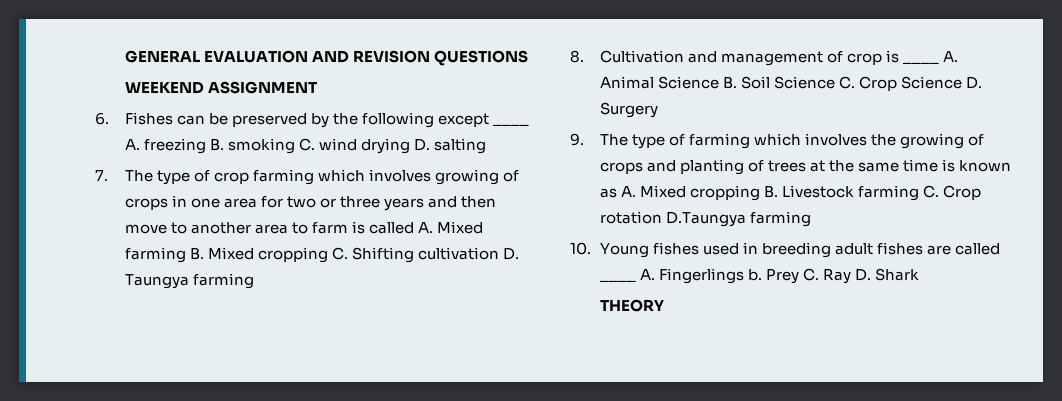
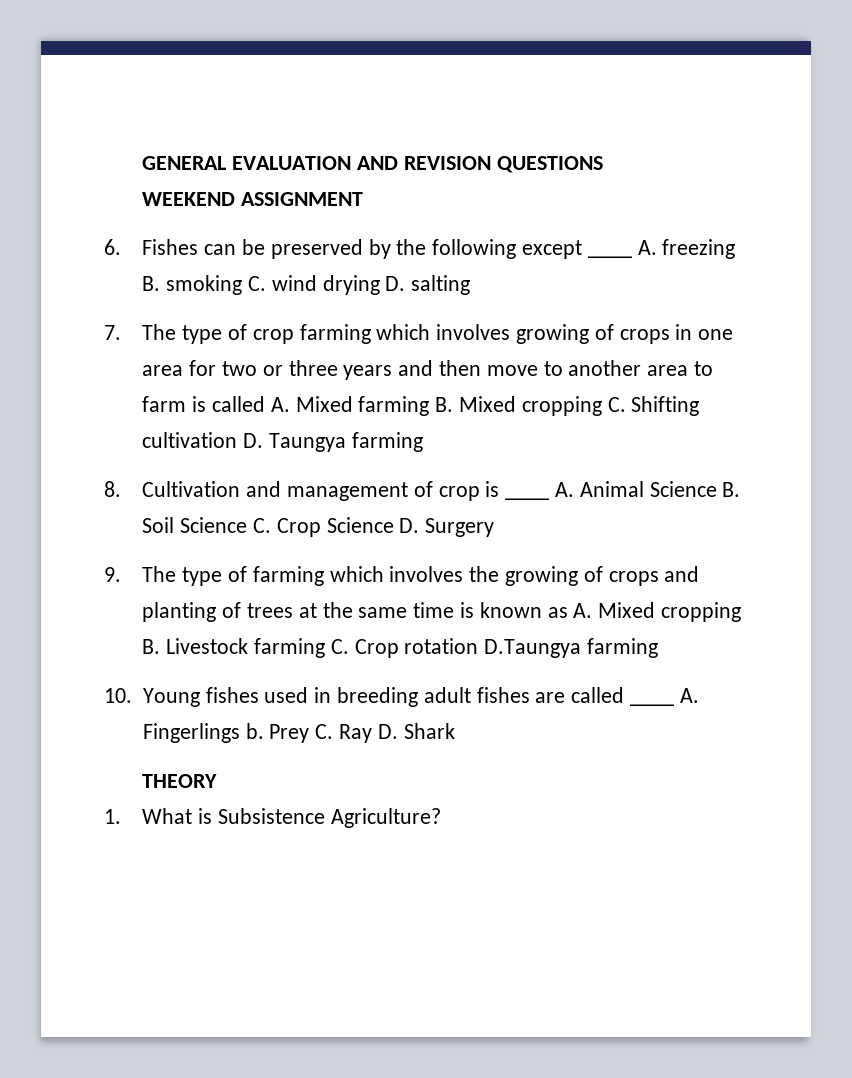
+ 1. What is Subsistence Agriculture?

